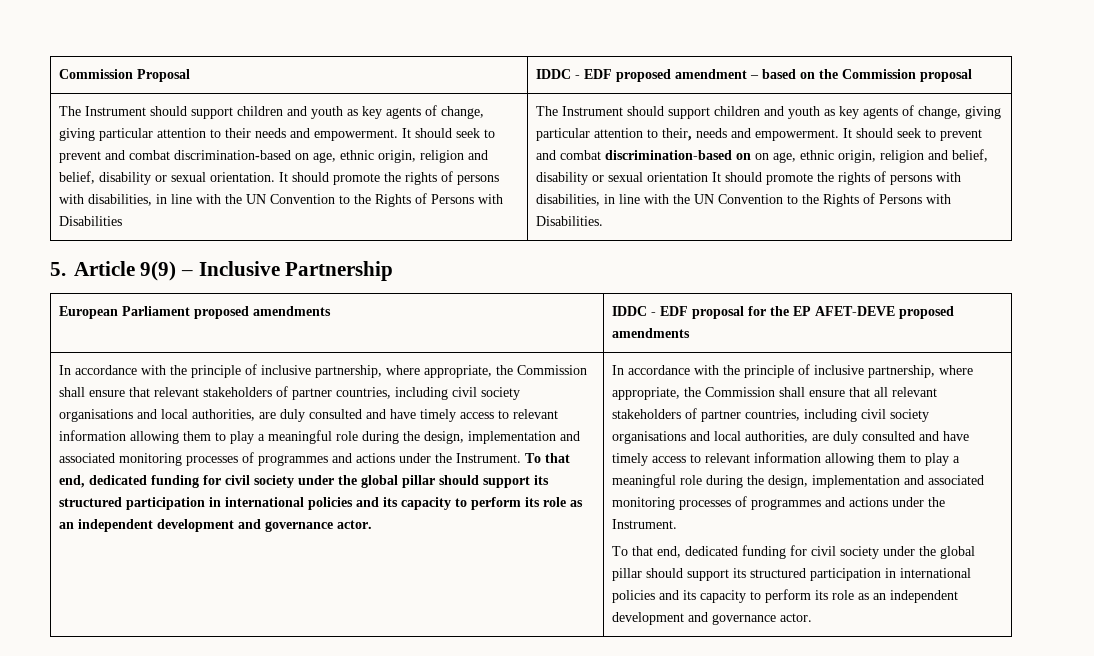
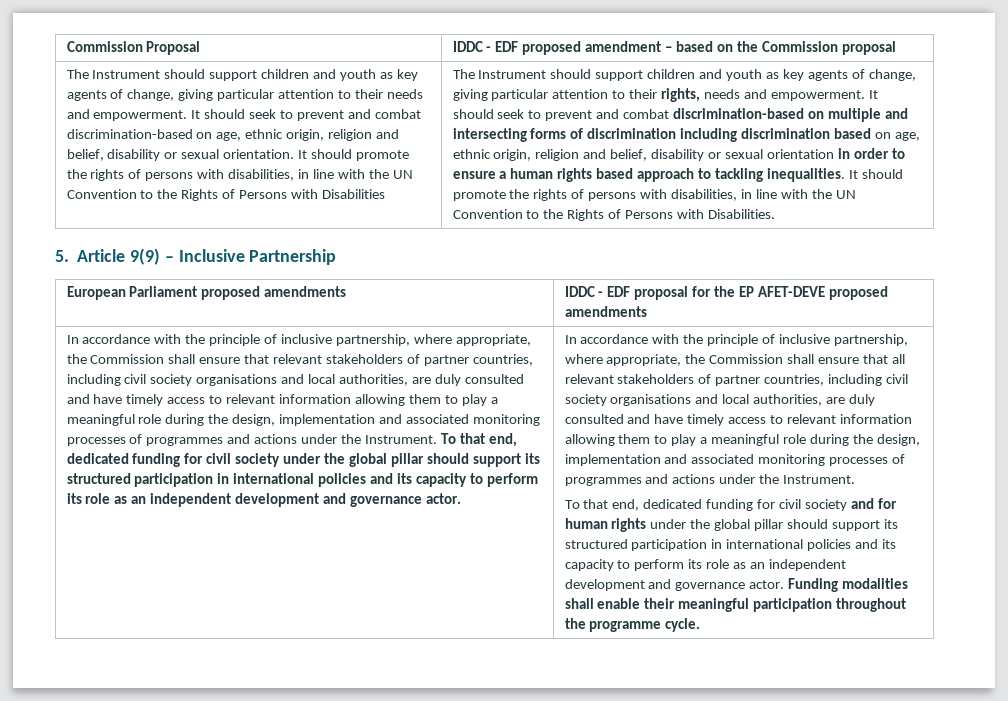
- The Instrument should support children and youth as key agents of change, giving particular attention to their, needs and empowerment.
+ The Instrument should support children and youth as key agents of change, giving particular attention to their rights, needs and empowerment.
- It should seek to prevent and combat discrimination-based on on age, ethnic origin, religion and belief, disability or sexual orientation It should promote the rights of persons with disabilities, in line with the UN Convention to the Rights of Persons with Disabilities.
+ It should seek to prevent and combat discrimination-based on multiple and intersecting forms of discrimination including discrimination based on age, ethnic origin, religion and belief, disability or sexual orientation in order to ensure a human rights based approach to tackling inequalities. It should promote the rights of persons with disabilities, in line with the UN Convention to the Rights of Persons with Disabilities.
  In accordance with the principle of inclusive partnership, where appropriate, the Commission shall ensure that all relevant stakeholders of partner countries, including civil society organisations and local authorities, are duly consulted and have timely access to relevant information allowing them to play a meaningful role during the design, implementation and associated monitoring processes of programmes and actions under the Instrument.
- To that end, dedicated funding for civil society under the global pillar should support its structured participation in international policies and its capacity to perform its role as an independent development and governance actor.
+ To that end, dedicated funding for civil society and for human rights under the global pillar should support its structured participation in international policies and its capacity to perform its role as an independent development and governance actor.
+ Funding modalities shall enable their meaningful participation throughout the programme cycle.

